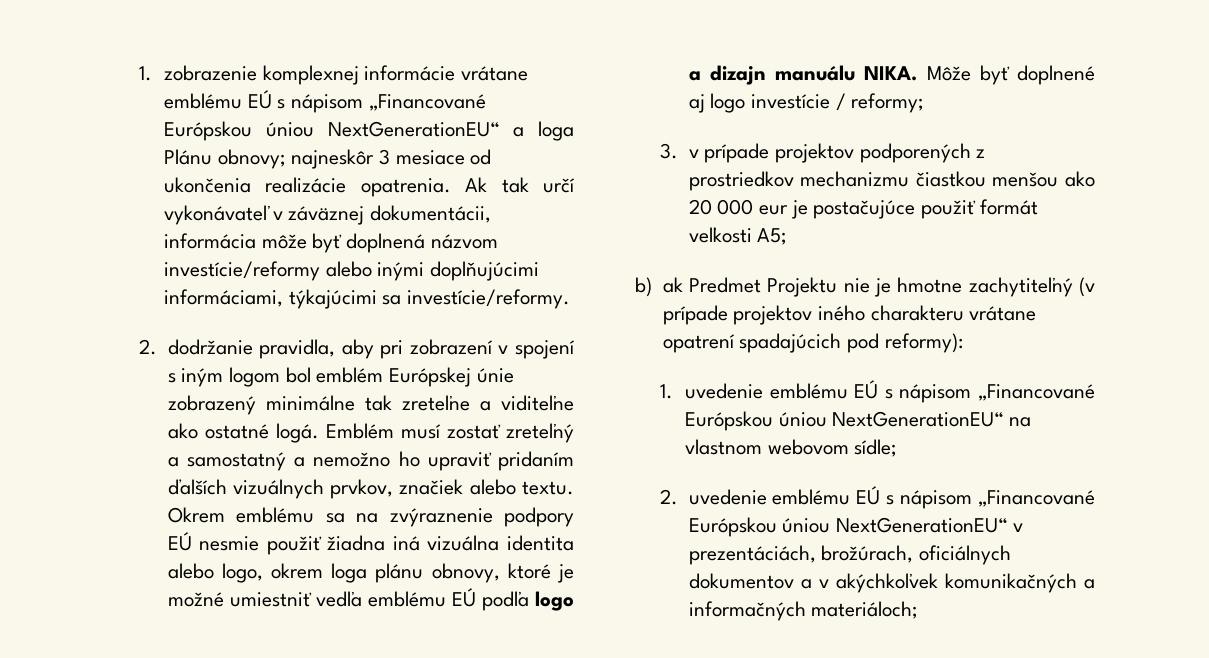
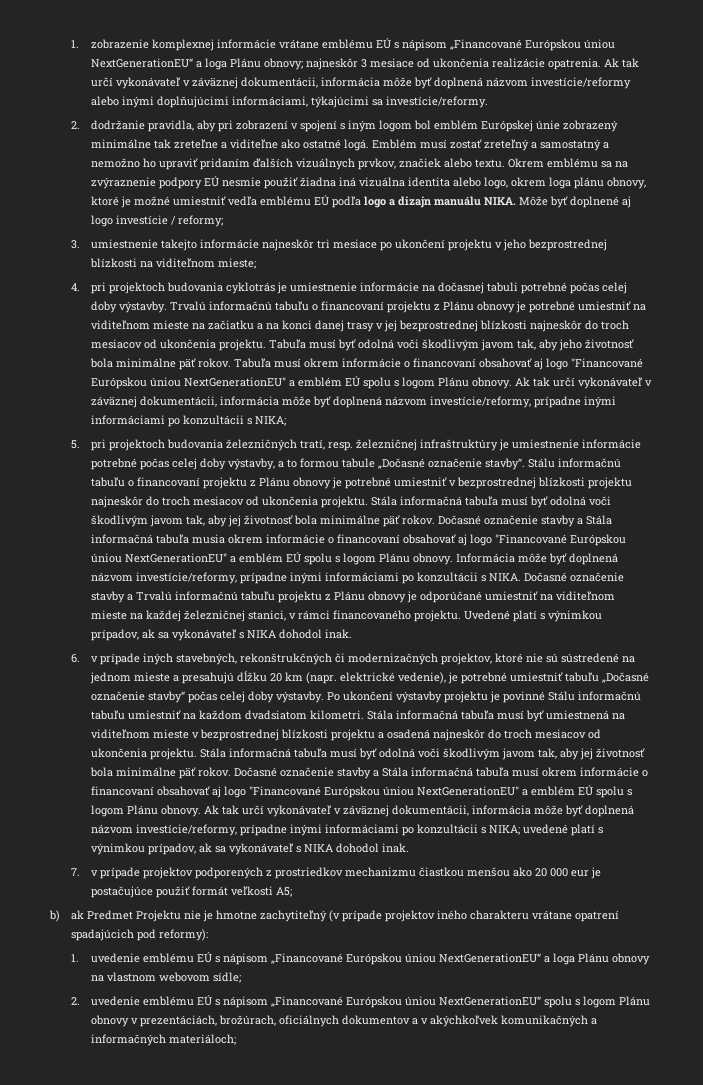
- 3. v prípade projektov podporených z prostriedkov mechanizmu čiastkou menšou ako 20 000 eur je postačujúce použiť formát veľkosti A5;
+ 3. umiestnenie takejto informácie najneskôr tri mesiace po ukončení projektu v jeho bezprostrednej blízkosti na viditeľnom mieste;
+ 4. pri projektoch budovania cyklotrás je umiestnenie informácie na dočasnej tabuli potrebné počas celej doby výstavby. Trvalú informačnú tabuľu o financovaní projektu z Plánu obnovy je potrebné umiestniť na viditeľnom mieste na začiatku a na konci danej trasy v jej bezprostrednej blízkosti najneskôr do troch mesiacov od ukončenia projektu. Tabuľa musí byť odolná voči škodlivým javom tak, aby jeho životnosť bola minimálne päť rokov. Tabuľa musí okrem informácie o financovaní obsahovať aj logo "Financované Európskou úniou NextGenerationEU" a emblém EÚ spolu s logom Plánu obnovy. Ak tak určí vykonávateľ v záväznej dokumentácii, informácia môže byť doplnená názvom investície/reformy, prípadne inými informáciami po konzultácii s NIKA;
+ 5. pri projektoch budovania železničných tratí, resp. železničnej infraštruktúry je umiestnenie informácie potrebné počas celej doby výstavby, a to formou tabule „Dočasné označenie stavby“. Stálu informačnú tabuľu o financovaní projektu z Plánu obnovy je potrebné umiestniť v bezprostrednej blízkosti projektu najneskôr do troch mesiacov od ukončenia projektu. Stála informačná tabuľa musí byť odolná voči škodlivým javom tak, aby jej životnosť bola minimálne päť rokov. Dočasné označenie stavby a Stála informačná tabuľa musia okrem informácie o financovaní obsahovať aj logo "Financované Európskou úniou NextGenerationEU" a emblém EÚ spolu s logom Plánu obnovy. Informácia môže byť doplnená názvom investície/reformy, prípadne inými informáciami po konzultácii s NIKA. Dočasné označenie stavby a Trvalú informačnú tabuľu projektu z Plánu obnovy je odporúčané umiestniť na viditeľnom mieste na každej železničnej stanici, v rámci financovaného projektu. Uvedené platí s výnimkou prípadov, ak sa vykonávateľ s NIKA dohodol inak.
+ 6. v prípade iných stavebných, rekonštrukčných či modernizačných projektov, ktoré nie sú sústredené na jednom mieste a presahujú dĺžku 20 km (napr. elektrické vedenie), je potrebné umiestniť tabuľu „Dočasné označenie stavby“ počas celej doby výstavby. Po ukončení výstavby projektu je povinné Stálu informačnú tabuľu umiestniť na každom dvadsiatom kilometri. Stála informačná tabuľa musí byť umiestnená na viditeľnom mieste v bezprostrednej blízkosti projektu a osadená najneskôr do troch mesiacov od ukončenia projektu. Stála informačná tabuľa musí byť odolná voči škodlivým javom tak, aby jej životnosť bola minimálne päť rokov. Dočasné označenie stavby a Stála informačná tabuľa musí okrem informácie o financovaní obsahovať aj logo "Financované Európskou úniou NextGenerationEU" a emblém EÚ spolu s logom Plánu obnovy. Ak tak určí vykonávateľ v záväznej dokumentácii, informácia môže byť doplnená názvom investície/reformy, prípadne inými informáciami po konzultácii s NIKA; uvedené platí s výnimkou prípadov, ak sa vykonávateľ s NIKA dohodol inak.
+ 7. v prípade projektov podporených z prostriedkov mechanizmu čiastkou menšou ako 20 000 eur je postačujúce použiť formát veľkosti A5;
- 1. uvedenie emblému EÚ s nápisom „Financované Európskou úniou NextGenerationEU“ na vlastnom webovom sídle;
+ 1. uvedenie emblému EÚ s nápisom „Financované Európskou úniou NextGenerationEU“ a loga Plánu obnovy na vlastnom webovom sídle;
- 2. uvedenie emblému EÚ s nápisom „Financované Európskou úniou NextGenerationEU“ v prezentáciách, brožúrach, oficiálnych dokumentov a v akýchkoľvek komunikačných a informačných materiáloch;
+ 2. uvedenie emblému EÚ s nápisom „Financované Európskou úniou NextGenerationEU“ spolu s logom Plánu obnovy v prezentáciách, brožúrach, oficiálnych dokumentov a v akýchkoľvek komunikačných a informačných materiáloch;

